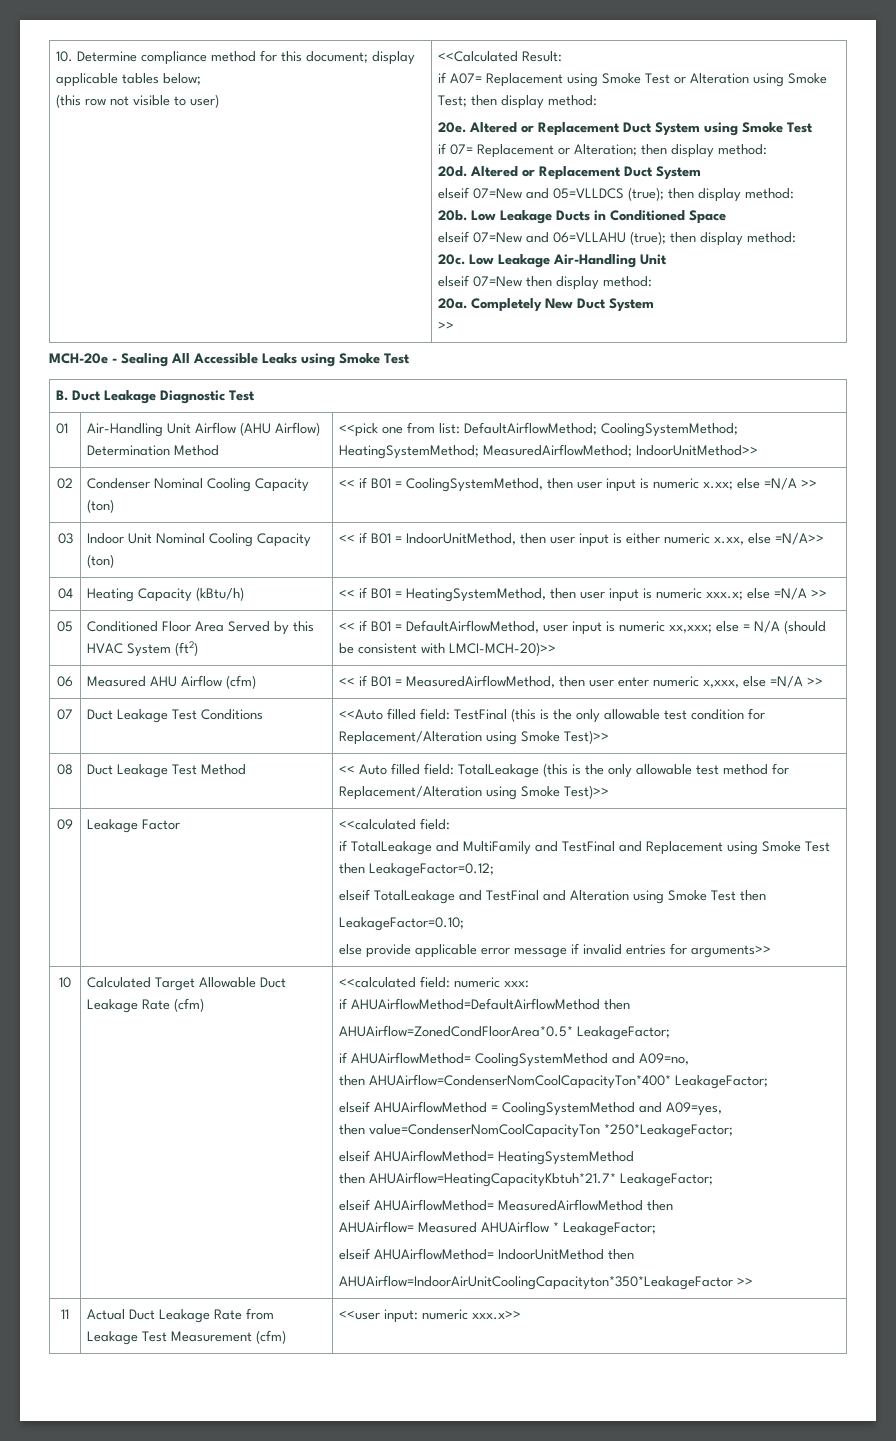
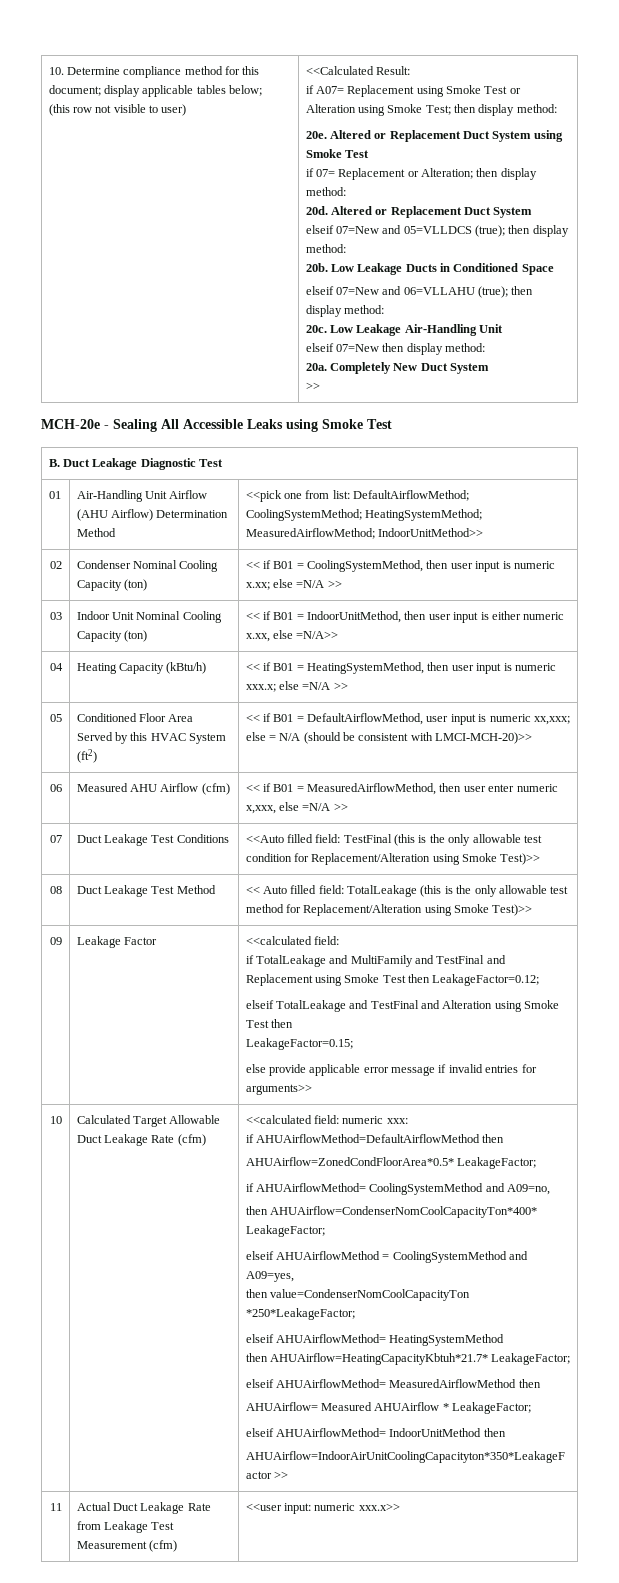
  09 | Leakage Factor | <<calculated field:
  if TotalLeakage and MultiFamily and TestFinal and Replacement using Smoke Test then LeakageFactor=0.12;
  elseif TotalLeakage and TestFinal and Alteration using Smoke Test then
- LeakageFactor=0.10;
+ LeakageFactor=0.15;

